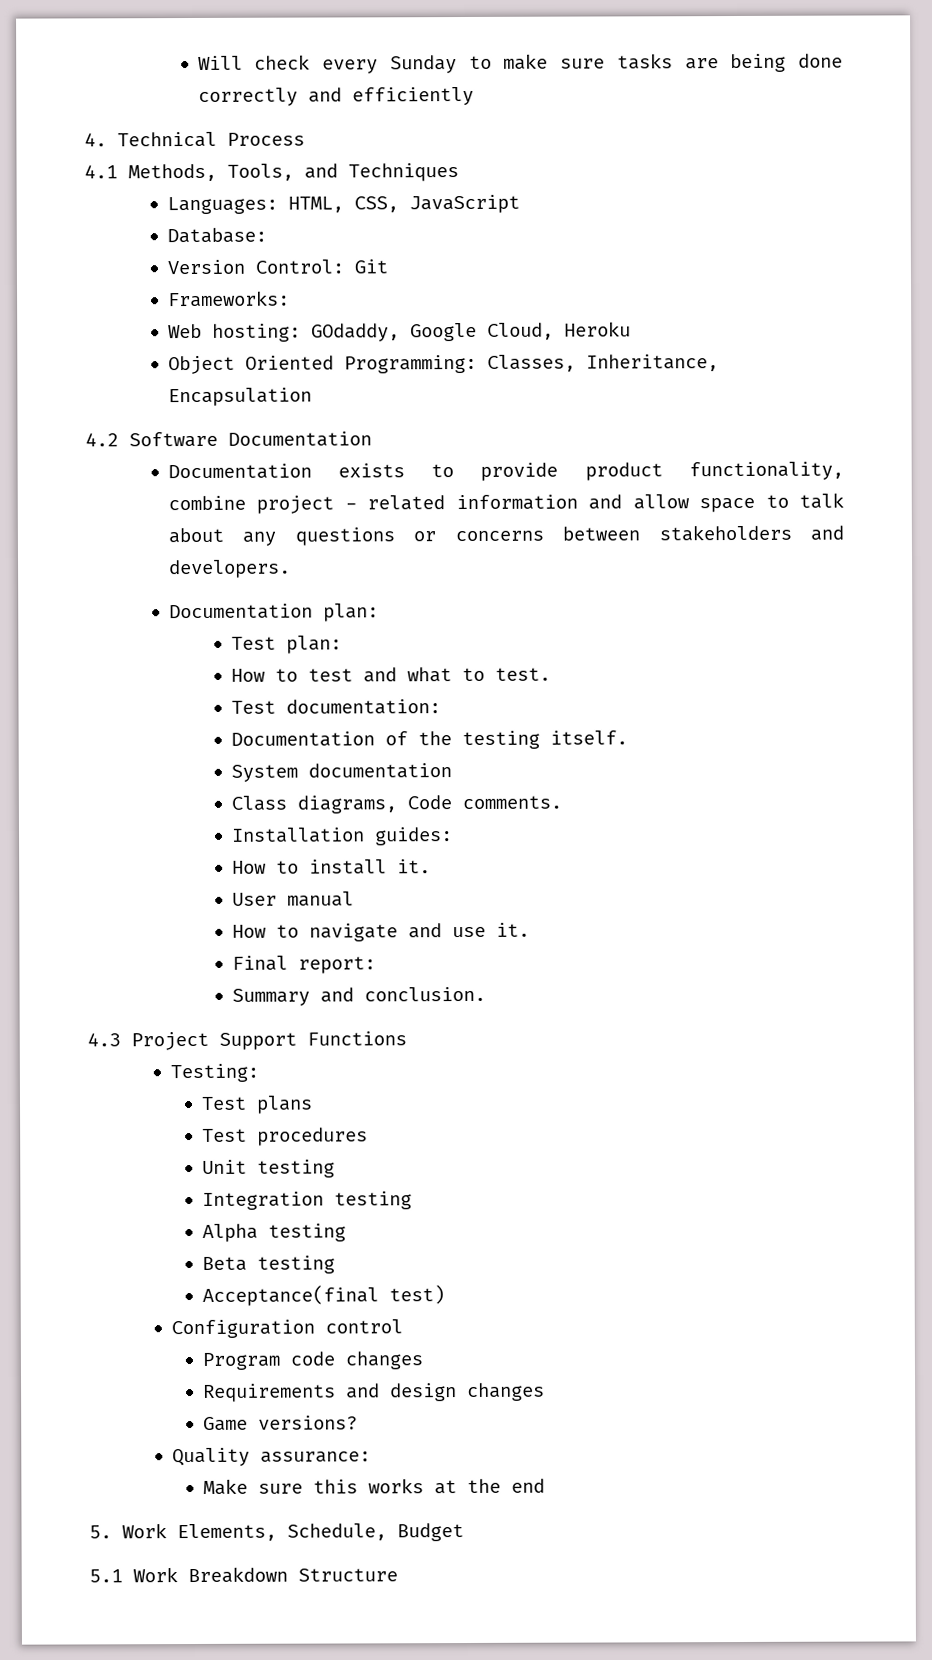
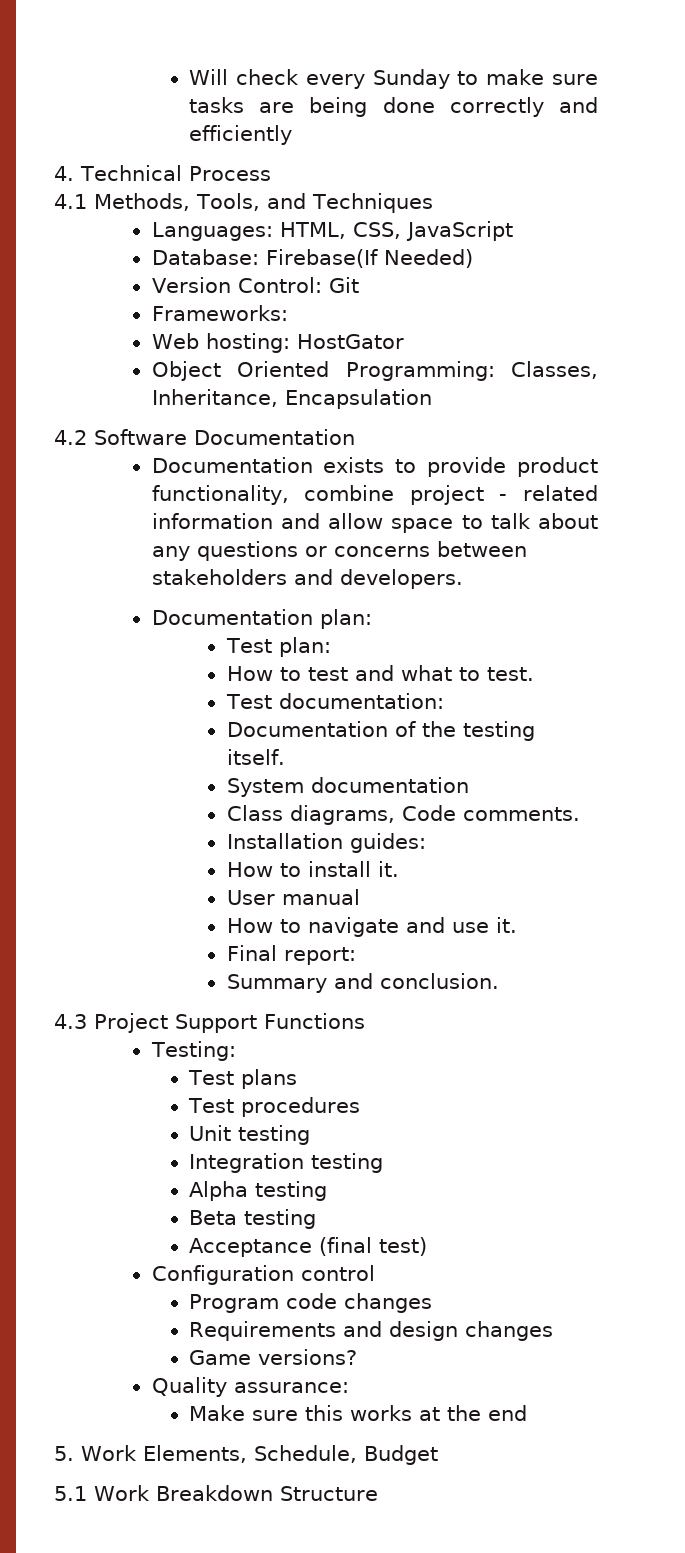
- Database:
+ Database: Firebase(If Needed)
- Web hosting: GOdaddy, Google Cloud, Heroku
+ Web hosting: HostGator
- Acceptance(final test)
+ Acceptance (final test)

